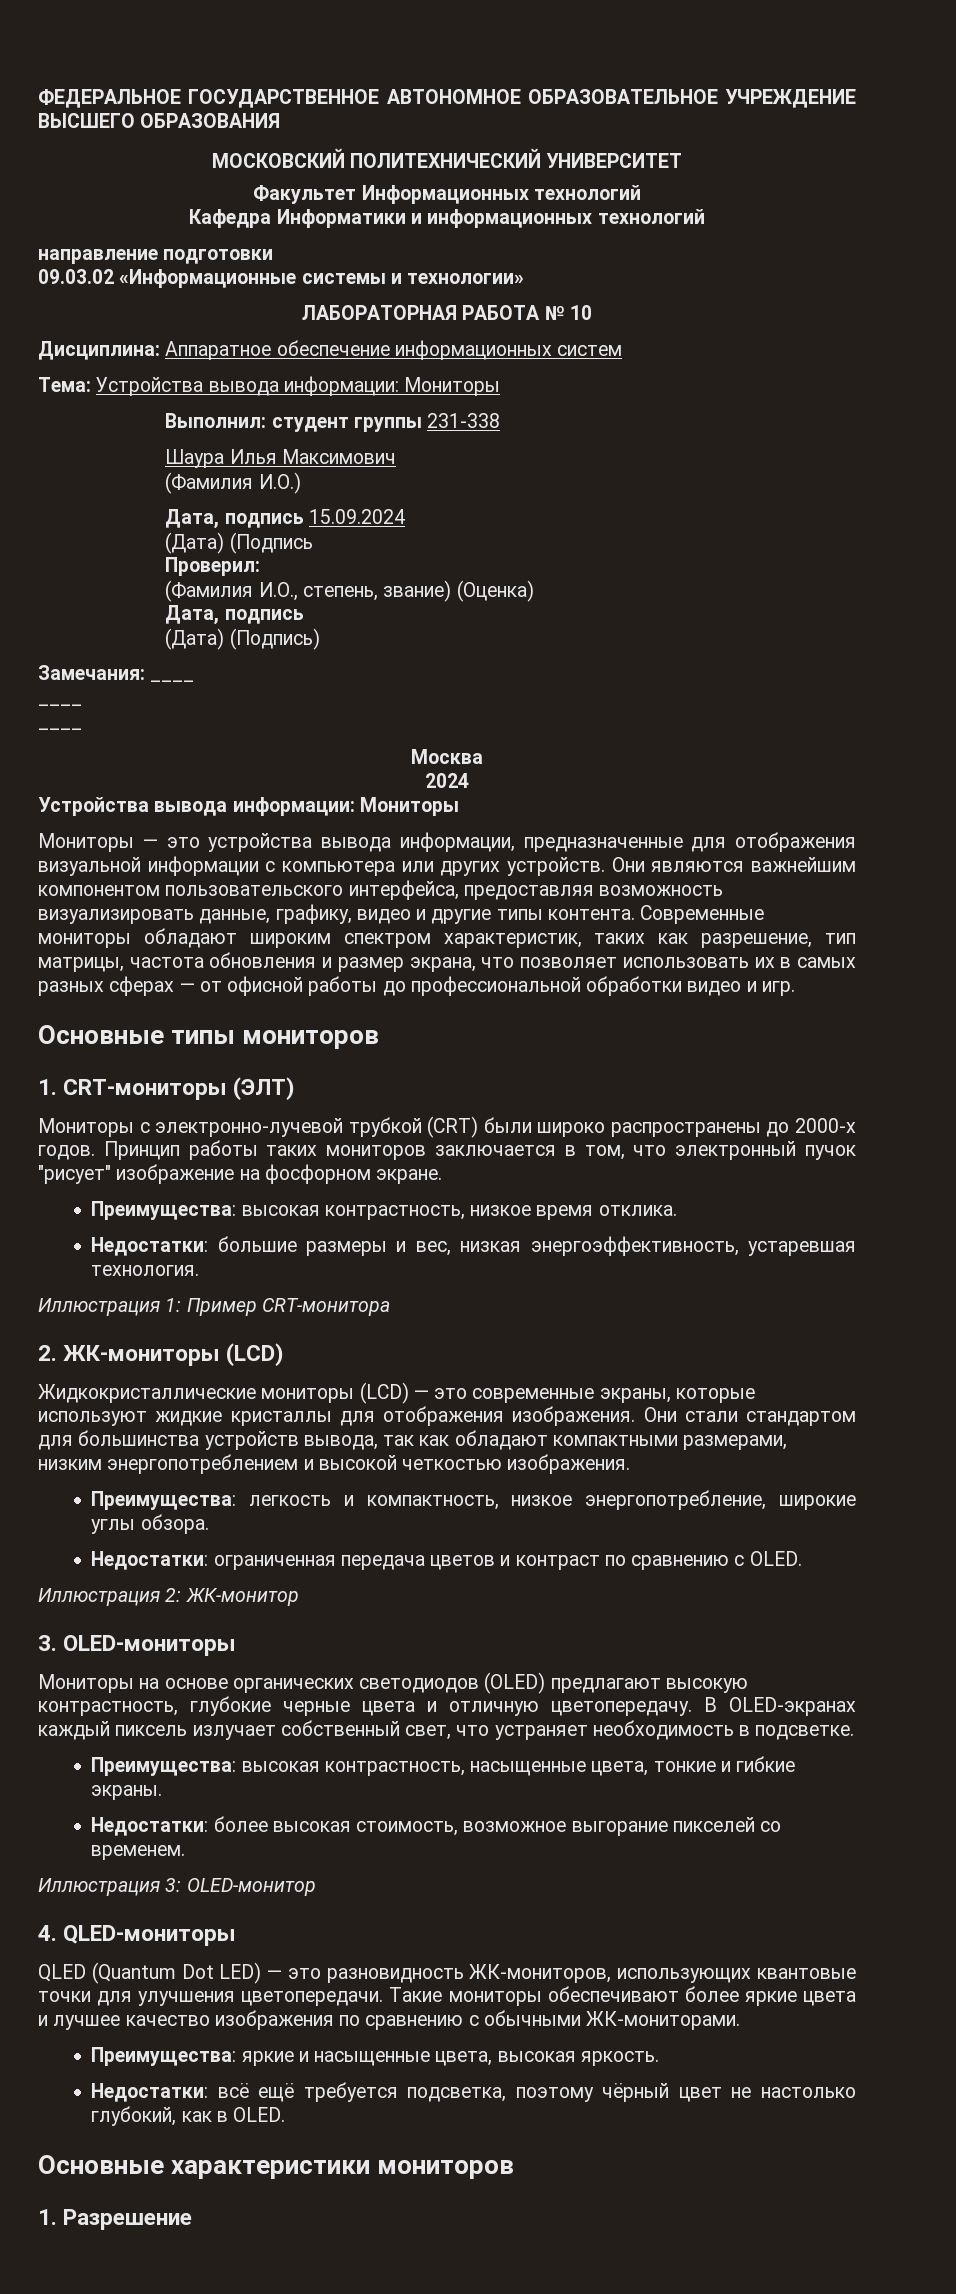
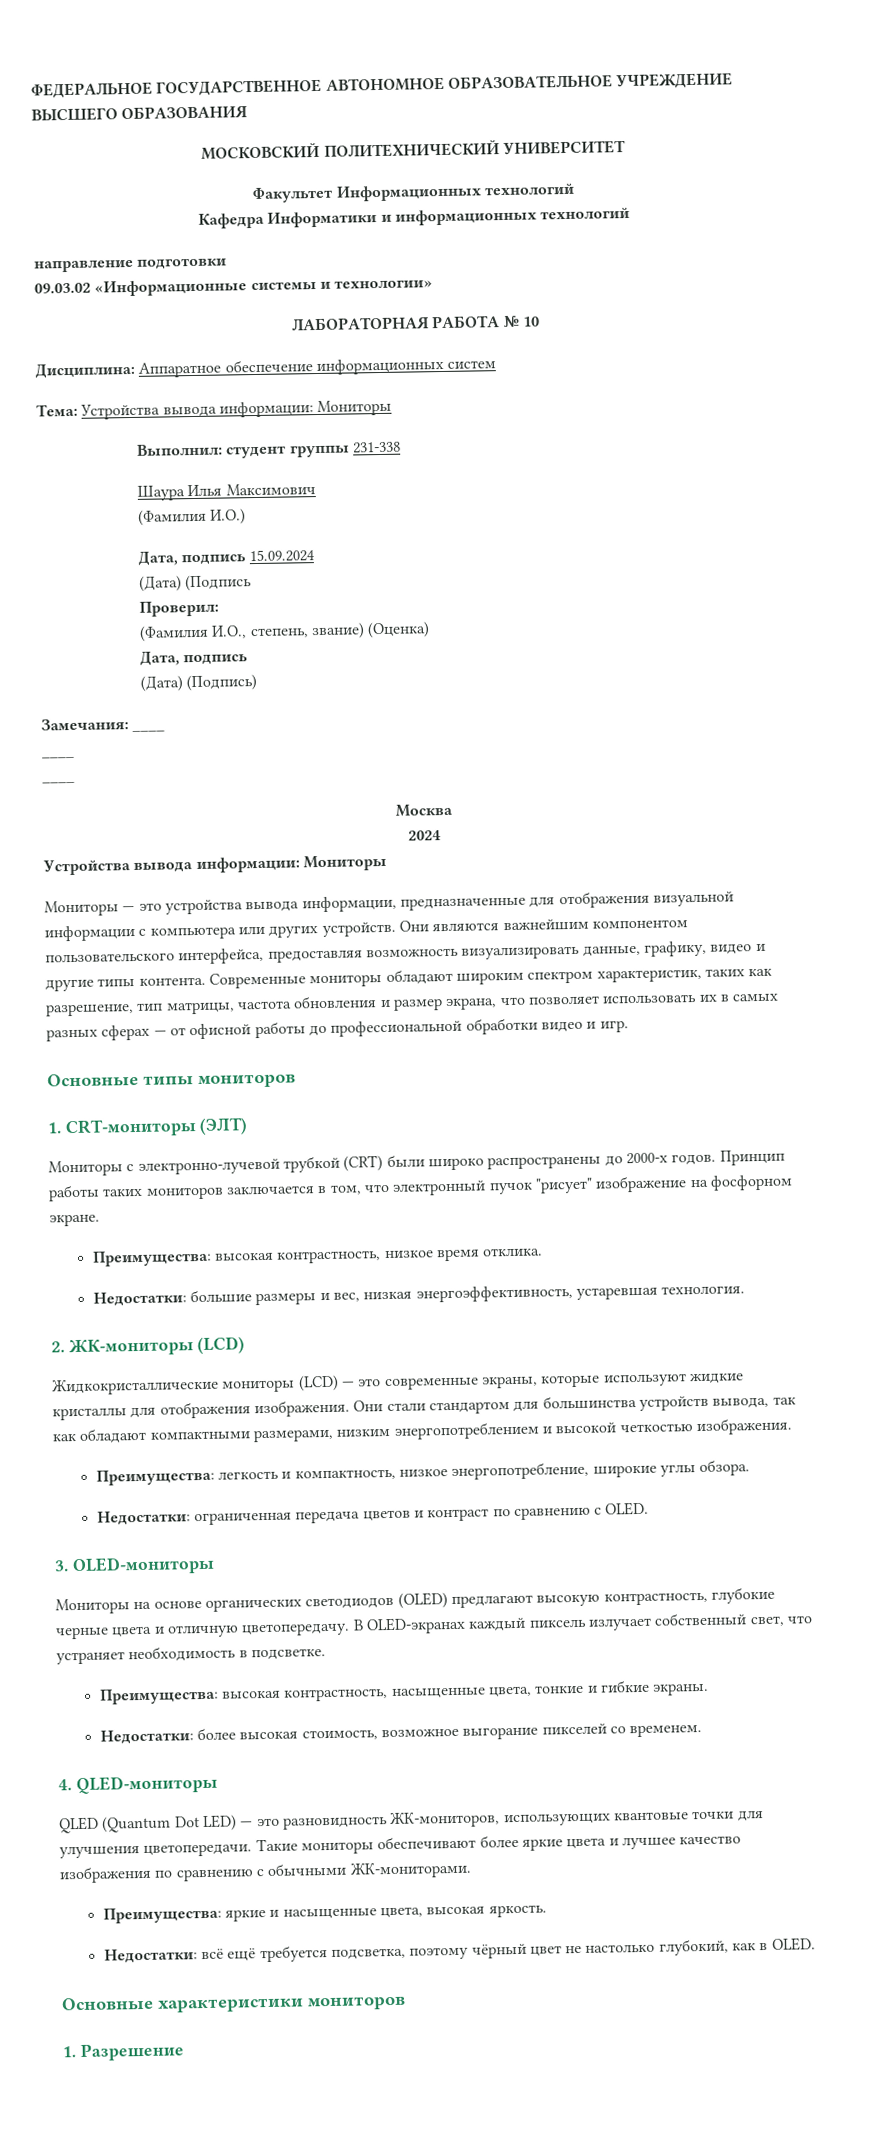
- Иллюстрация 1: Пример CRT-монитора
- Иллюстрация 2: ЖК-монитор
- Иллюстрация 3: OLED-монитор

